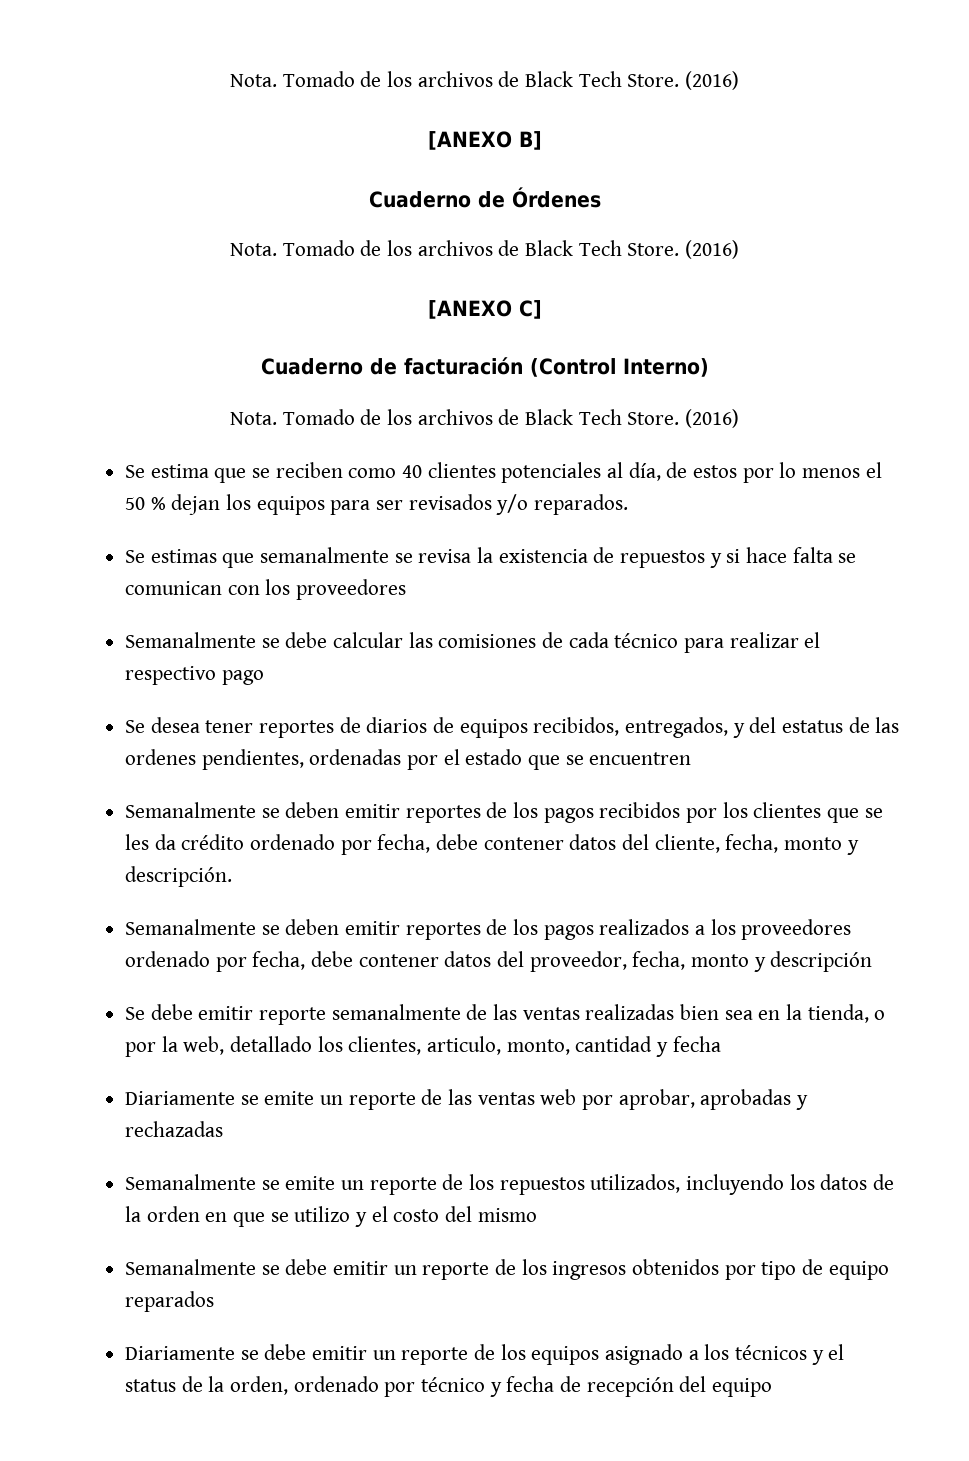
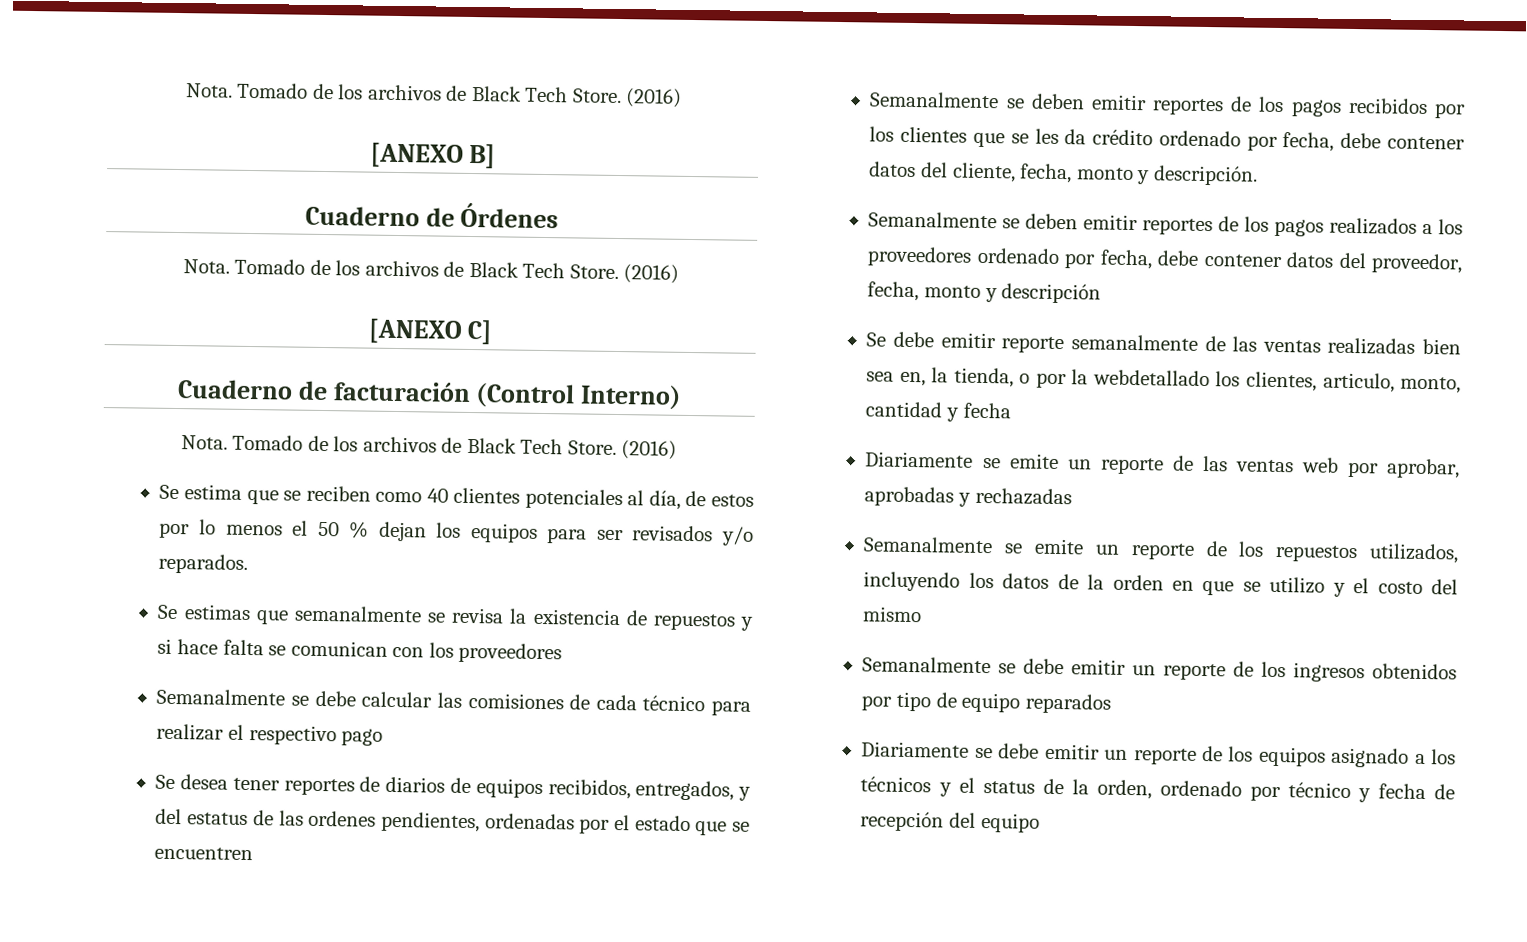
- Se debe emitir reporte semanalmente de las ventas realizadas bien sea en la tienda, o por la web, detallado los clientes, articulo, monto, cantidad y fecha
+ Se debe emitir reporte semanalmente de las ventas realizadas bien sea en, la tienda, o por la webdetallado los clientes, articulo, monto, cantidad y fecha

